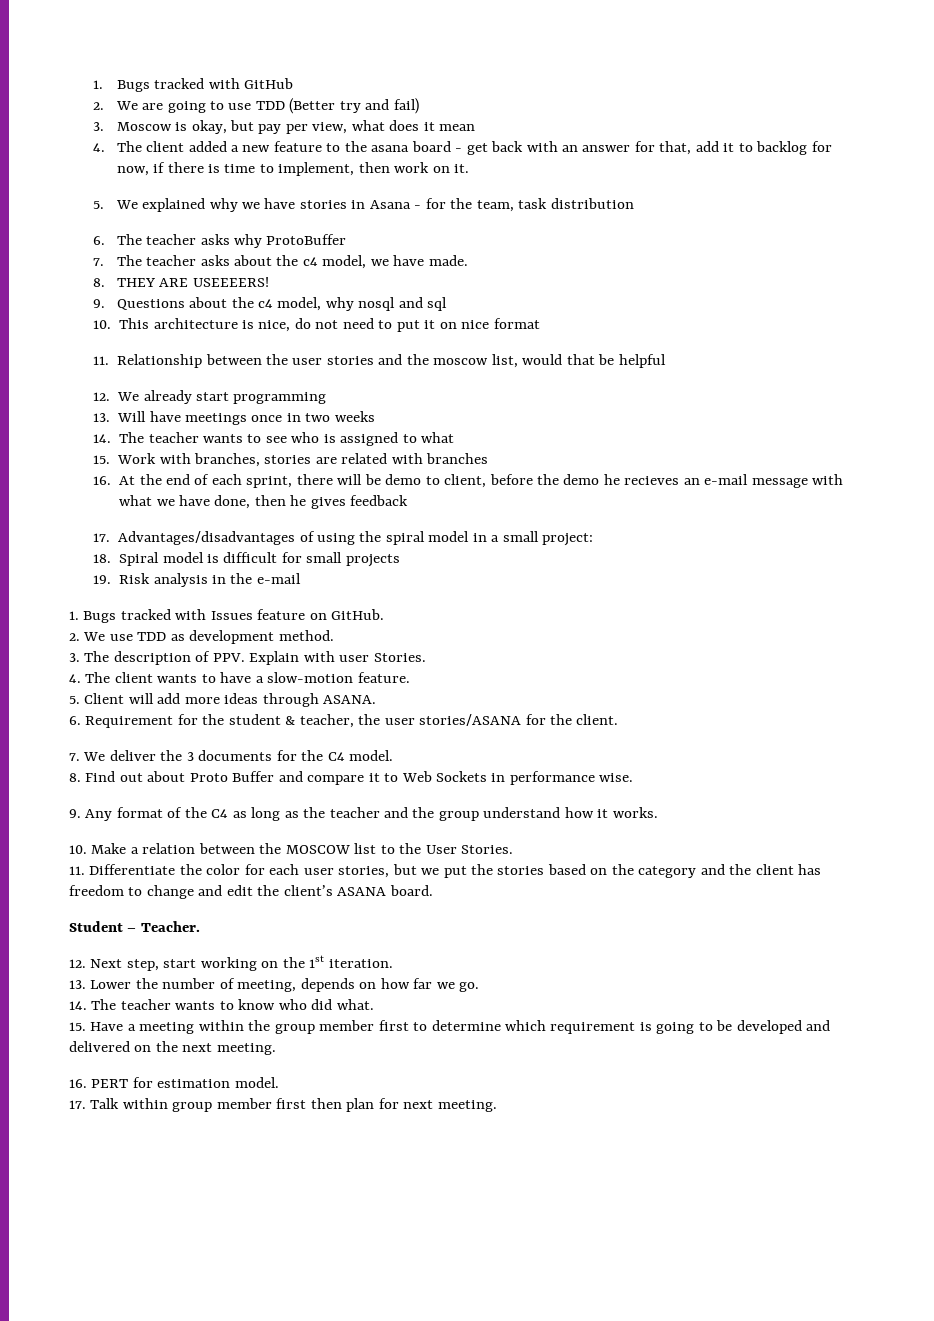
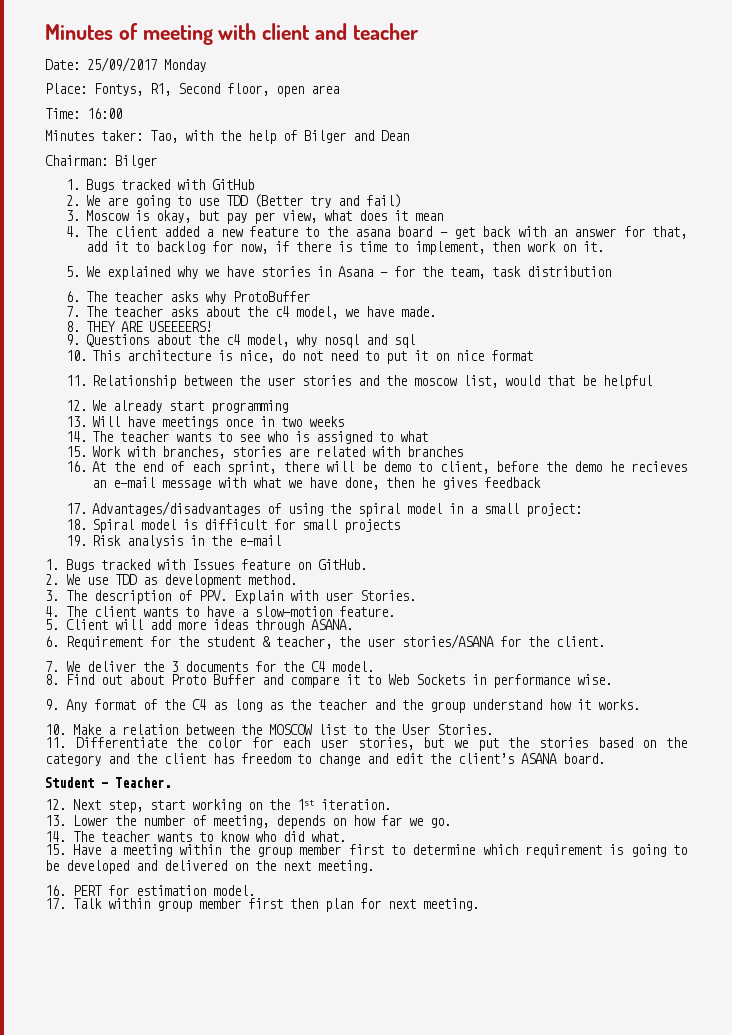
+ Minutes of meeting with client and teacher
+ Date: 25/09/2017 Monday
+ Place: Fontys, R1, Second floor, open area
+ Time: 16:00
+ Minutes taker: Tao, with the help of Bilger and Dean
+ Chairman: Bilger

